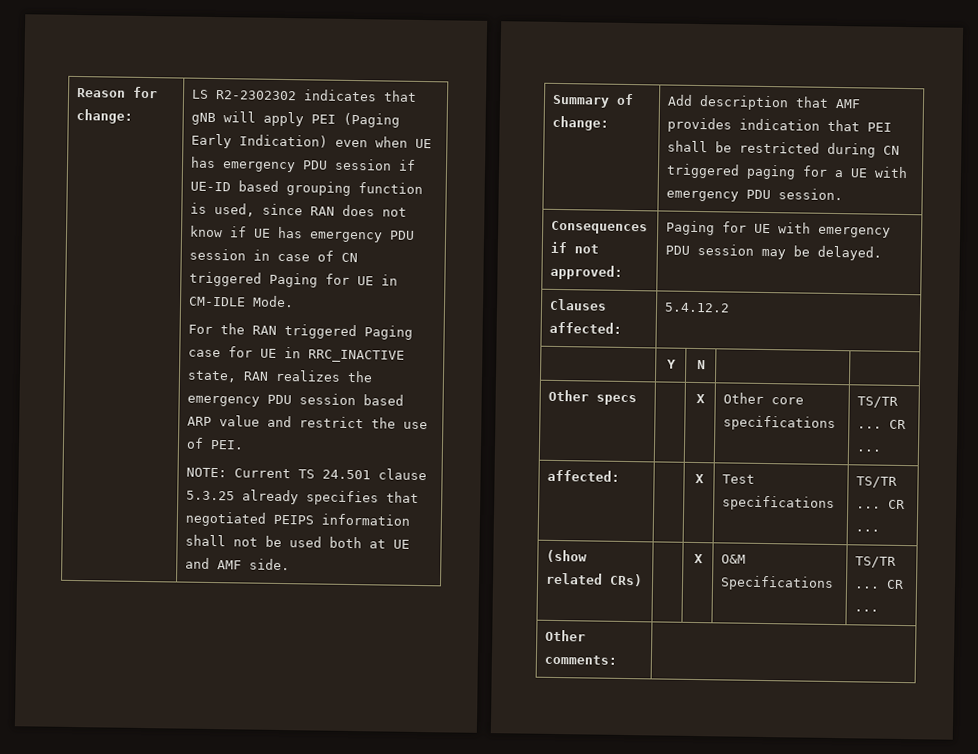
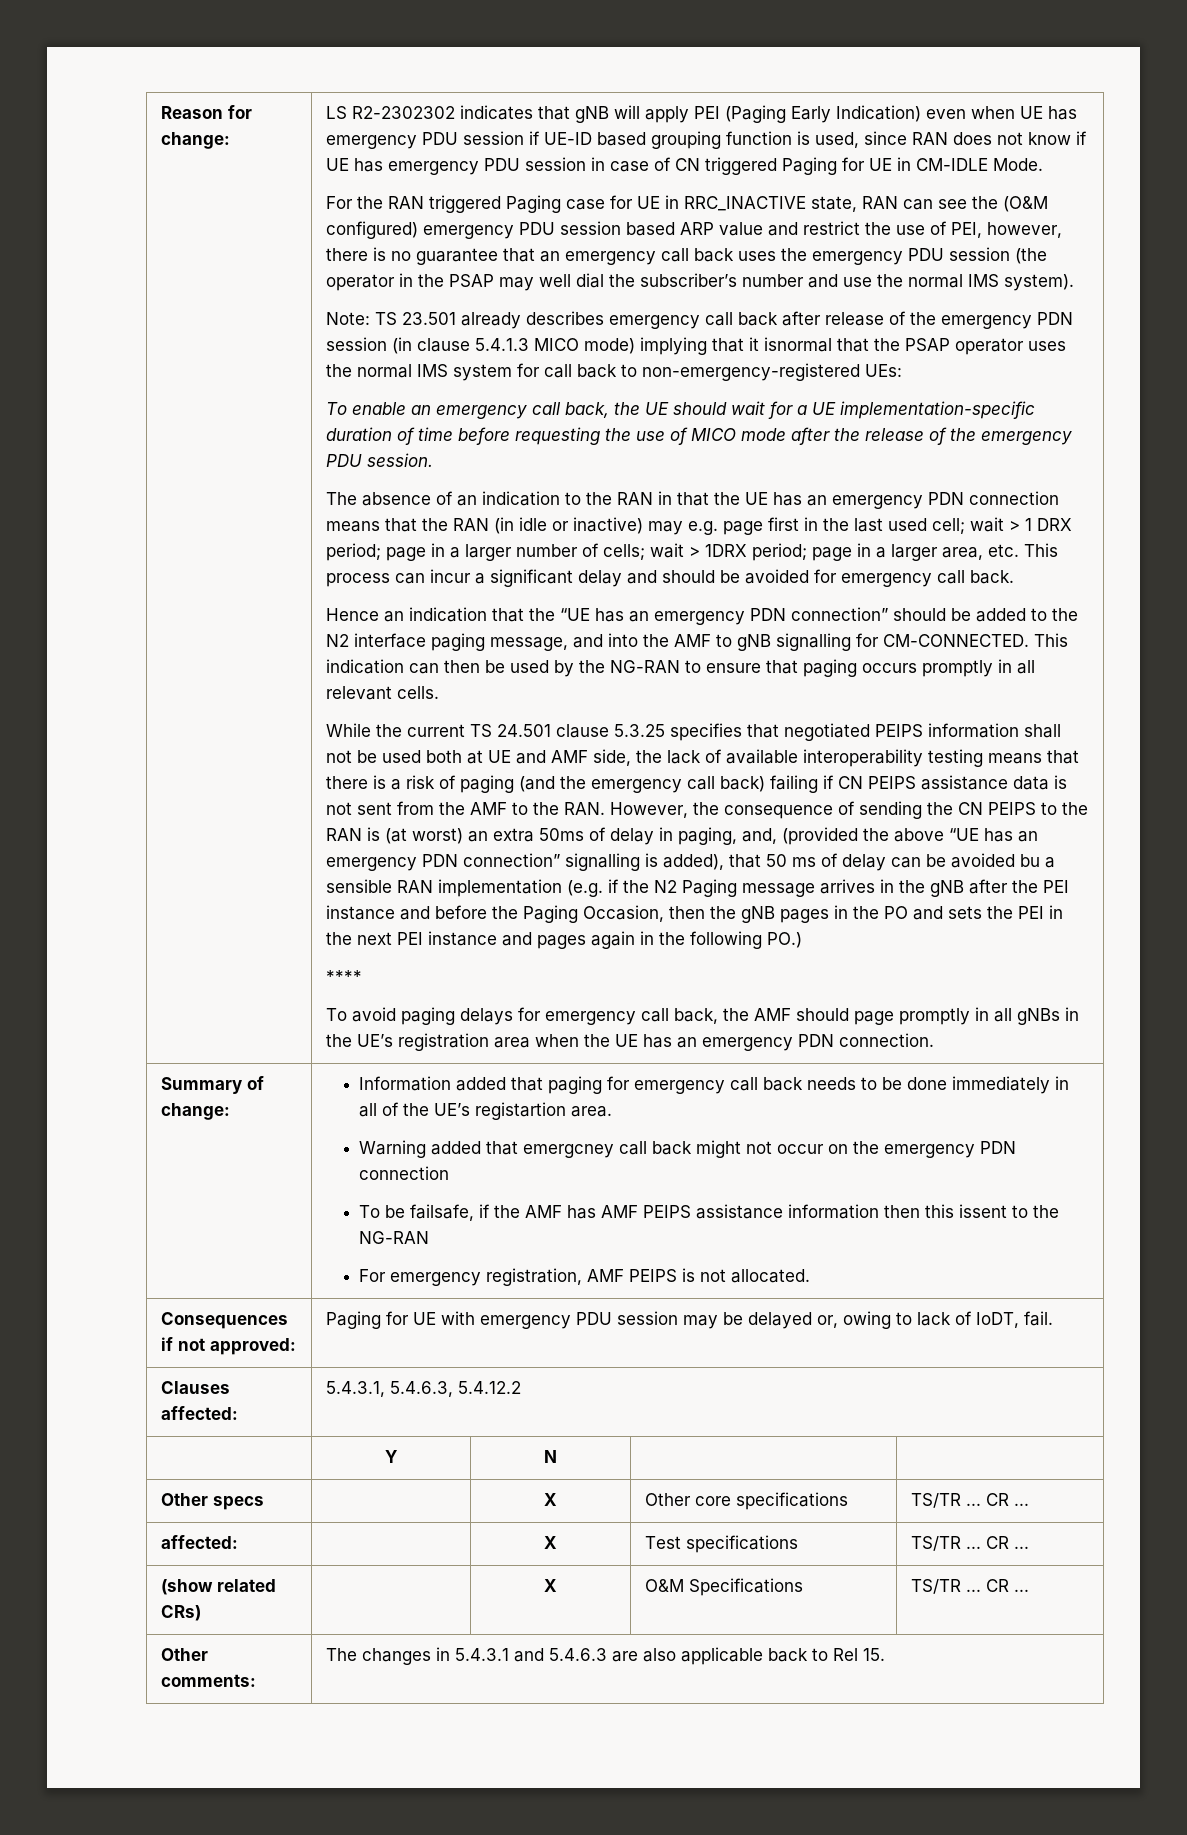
- For the RAN triggered Paging case for UE in RRC_INACTIVE state, RAN realizes the emergency PDU session based ARP value and restrict the use of PEI.
- NOTE: Current TS 24.501 clause 5.3.25 already specifies that negotiated PEIPS information shall not be used both at UE and AMF side.
- Summary of change: | Add description that AMF provides indication that PEI shall be restricted during CN triggered paging for a UE with emergency PDU session.
+ For the RAN triggered Paging case for UE in RRC_INACTIVE state, RAN can see the (O&M configured) emergency PDU session based ARP value and restrict the use of PEI, however, there is no guarantee that an emergency call back uses the emergency PDU session (the operator in the PSAP may well dial the subscriber’s number and use the normal IMS system).
+ Note: TS 23.501 already describes emergency call back after release of the emergency PDN session (in clause 5.4.1.3 MICO mode) implying that it isnormal that the PSAP operator uses the normal IMS system for call back to non-emergency-registered UEs:
+ To enable an emergency call back, the UE should wait for a UE implementation-specific duration of time before requesting the use of MICO mode after the release of the emergency PDU session.
+ The absence of an indication to the RAN in that the UE has an emergency PDN connection means that the RAN (in idle or inactive) may e.g. page first in the last used cell; wait > 1 DRX period; page in a larger number of cells; wait > 1DRX period; page in a larger area, etc. This process can incur a significant delay and should be avoided for emergency call back.
+ Hence an indication that the “UE has an emergency PDN connection” should be added to the N2 interface paging message, and into the AMF to gNB signalling for CM-CONNECTED. This indication can then be used by the NG-RAN to ensure that paging occurs promptly in all relevant cells.
+ While the current TS 24.501 clause 5.3.25 specifies that negotiated PEIPS information shall not be used both at UE and AMF side, the lack of available interoperability testing means that there is a risk of paging (and the emergency call back) failing if CN PEIPS assistance data is not sent from the AMF to the RAN. However, the consequence of sending the CN PEIPS to the RAN is (at worst) an extra 50ms of delay in paging, and, (provided the above “UE has an emergency PDN connection” signalling is added), that 50 ms of delay can be avoided bu a sensible RAN implementation (e.g. if the N2 Paging message arrives in the gNB after the PEI instance and before the Paging Occasion, then the gNB pages in the PO and sets the PEI in the next PEI instance and pages again in the following PO.)
+ ****
+ To avoid paging delays for emergency call back, the AMF should page promptly in all gNBs in the UE’s registration area when the UE has an emergency PDN connection.
+ Summary of change: | Information added that paging for emergency call back needs to be done immediately in all of the UE’s registartion area.
+ Warning added that emergcney call back might not occur on the emergency PDN connection
+ To be failsafe, if the AMF has AMF PEIPS assistance information then this issent to the NG-RAN
+ For emergency registration, AMF PEIPS is not allocated.
- Consequences if not approved: | Paging for UE with emergency PDU session may be delayed.
+ Consequences if not approved: | Paging for UE with emergency PDU session may be delayed or, owing to lack of IoDT, fail.
- Clauses affected: | 5.4.12.2
+ Clauses affected: | 5.4.3.1, 5.4.6.3, 5.4.12.2
- Other comments: |
+ Other comments: | The changes in 5.4.3.1 and 5.4.6.3 are also applicable back to Rel 15.

